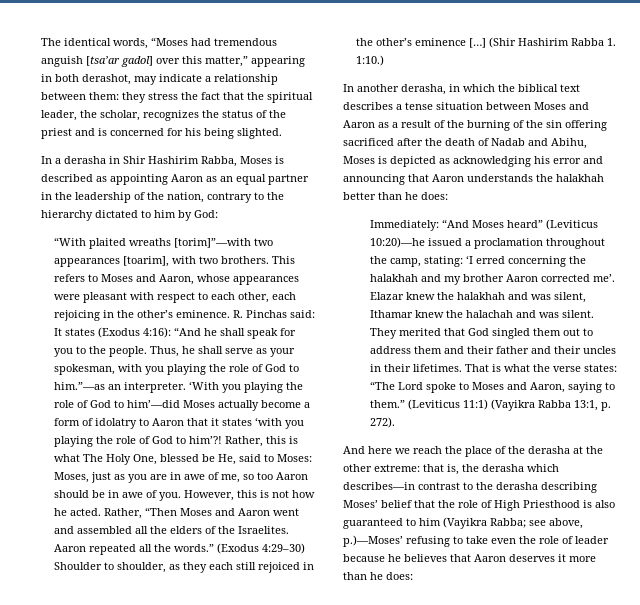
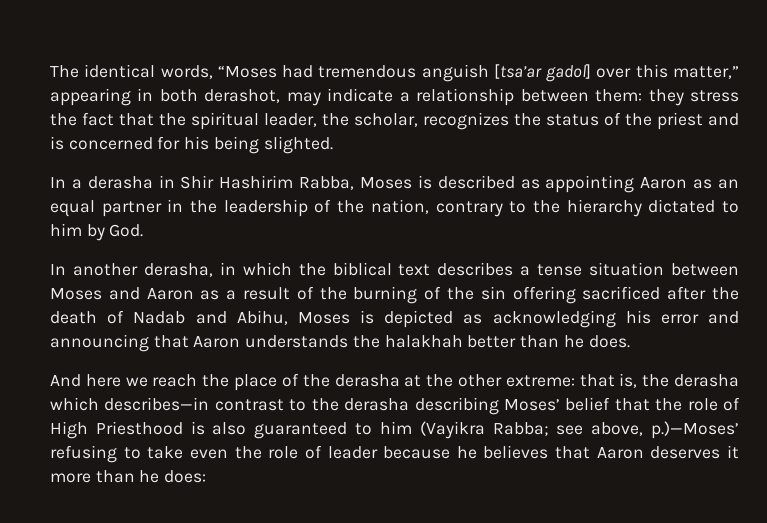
- In a derasha in Shir Hashirim Rabba, Moses is described as appointing Aaron as an equal partner in the leadership of the nation, contrary to the hierarchy dictated to him by God:
- “With plaited wreaths [torim]”—with two appearances [toarim], with two brothers. This refers to Moses and Aaron, whose appearances were pleasant with respect to each other, each rejoicing in the other’s eminence. R. Pinchas said: It states (Exodus 4:16): “And he shall speak for you to the people. Thus, he shall serve as your spokesman, with you playing the role of God to him.”—as an interpreter. ‘With you playing the role of God to him’—did Moses actually become a form of idolatry to Aaron that it states ‘with you playing the role of God to him’?! Rather, this is what The Holy One, blessed be He, said to Moses: Moses, just as you are in awe of me, so too Aaron should be in awe of you. However, this is not how he acted. Rather, “Then Moses and Aaron went and assembled all the elders of the Israelites. Aaron repeated all the words.” (Exodus 4:29–30) Shoulder to shoulder, as they each still rejoiced in the other’s eminence […] (Shir Hashirim Rabba 1. 1:10.)
+ In a derasha in Shir Hashirim Rabba, Moses is described as appointing Aaron as an equal partner in the leadership of the nation, contrary to the hierarchy dictated to him by God.
- In another derasha, in which the biblical text describes a tense situation between Moses and Aaron as a result of the burning of the sin offering sacrificed after the death of Nadab and Abihu, Moses is depicted as acknowledging his error and announcing that Aaron understands the halakhah better than he does:
- Immediately: “And Moses heard” (Leviticus 10:20)—he issued a proclamation throughout the camp, stating: ‘I erred concerning the halakhah and my brother Aaron corrected me’. Elazar knew the halakhah and was silent, Ithamar knew the halachah and was silent. They merited that God singled them out to address them and their father and their uncles in their lifetimes. That is what the verse states: “The Lord spoke to Moses and Aaron, saying to them.” (Leviticus 11:1) (Vayikra Rabba 13:1, p. 272).
+ In another derasha, in which the biblical text describes a tense situation between Moses and Aaron as a result of the burning of the sin offering sacrificed after the death of Nadab and Abihu, Moses is depicted as acknowledging his error and announcing that Aaron understands the halakhah better than he does.

